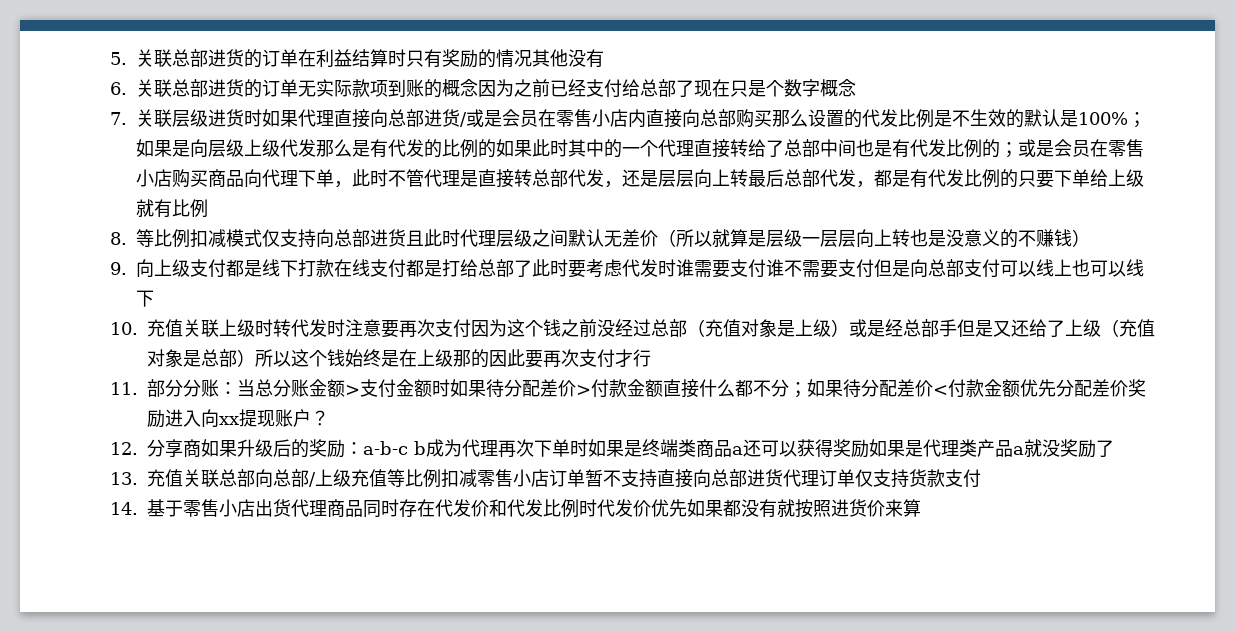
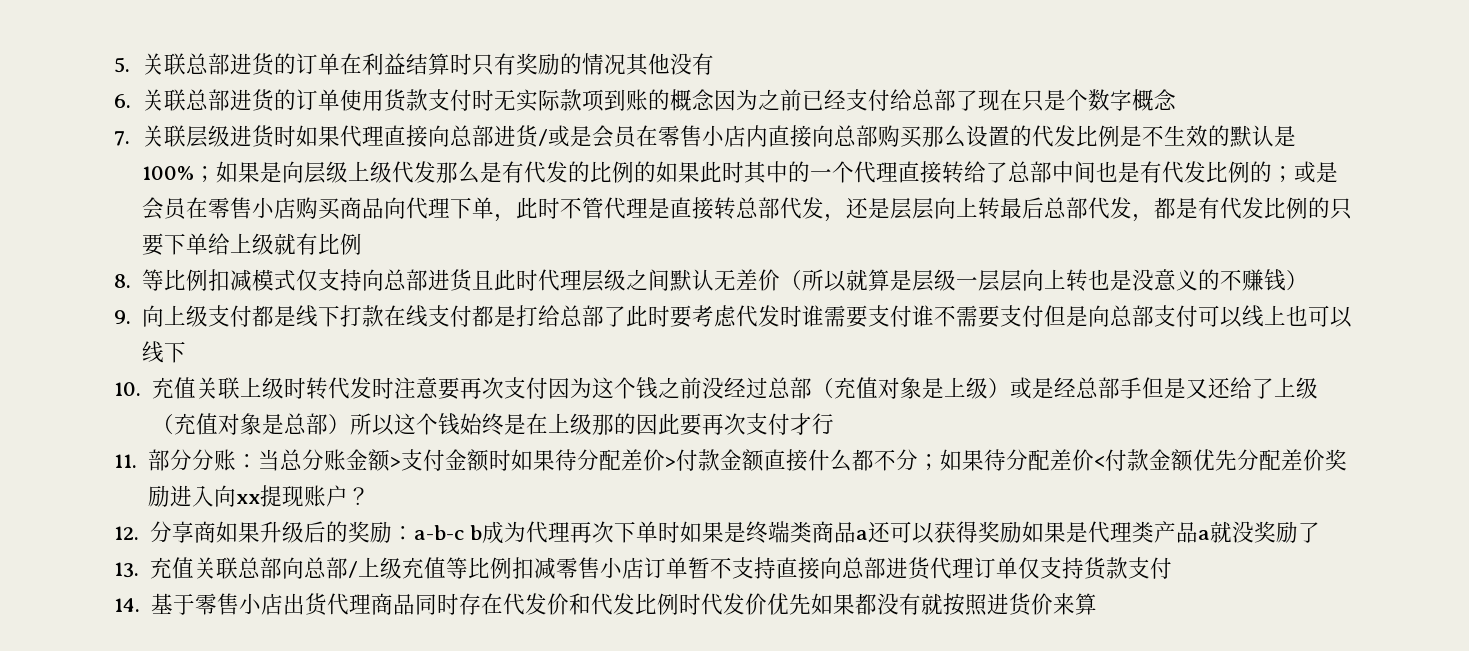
- 6.关联总部进货的订单无实际款项到账的概念因为之前已经支付给总部了现在只是个数字概念
+ 6.关联总部进货的订单使用货款支付时无实际款项到账的概念因为之前已经支付给总部了现在只是个数字概念

